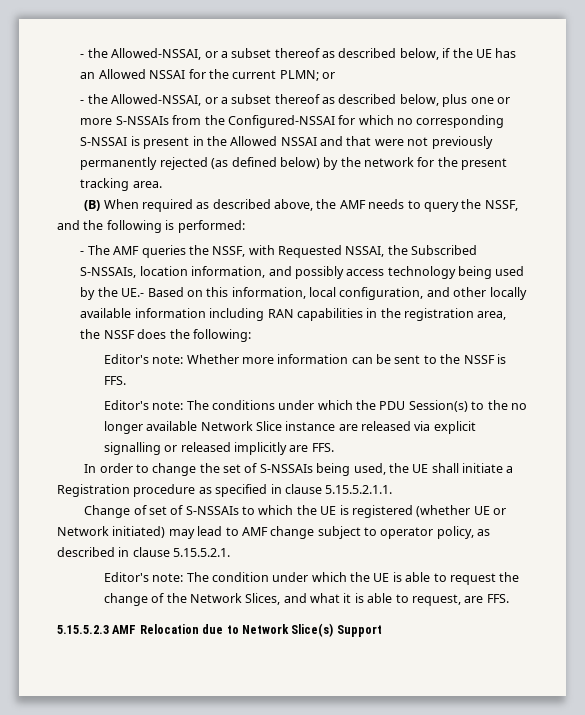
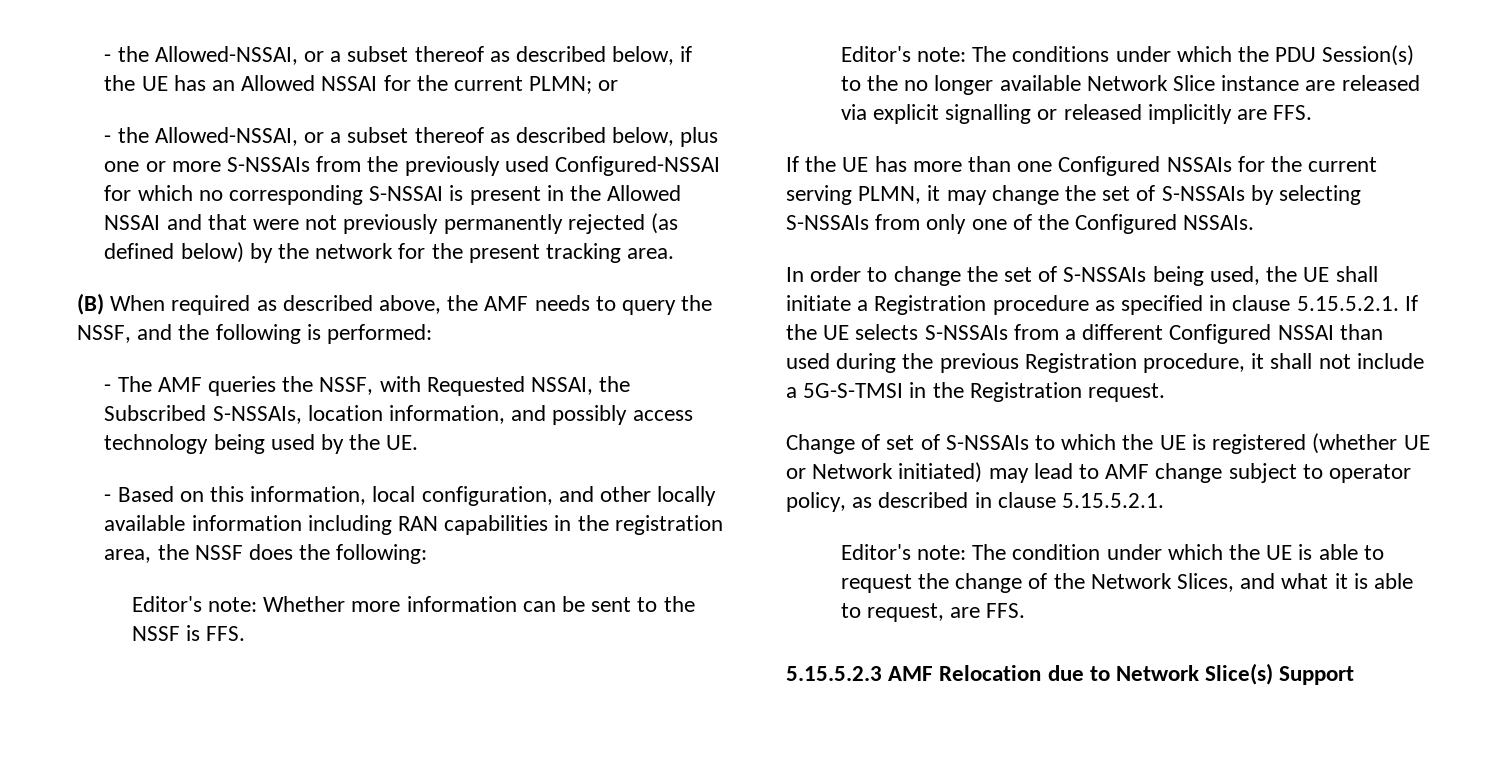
- - the Allowed-NSSAI, or a subset thereof as described below, plus one or more S-NSSAIs from the Configured-NSSAI for which no corresponding S-NSSAI is present in the Allowed NSSAI and that were not previously permanently rejected (as defined below) by the network for the present tracking area.
+ - the Allowed-NSSAI, or a subset thereof as described below, plus one or more S-NSSAIs from the previously used Configured-NSSAI for which no corresponding S-NSSAI is present in the Allowed NSSAI and that were not previously permanently rejected (as defined below) by the network for the present tracking area.
- - The AMF queries the NSSF, with Requested NSSAI, the Subscribed S-NSSAIs, location information, and possibly access technology being used by the UE.- Based on this information, local configuration, and other locally available information including RAN capabilities in the registration area, the NSSF does the following:
+ - The AMF queries the NSSF, with Requested NSSAI, the Subscribed S-NSSAIs, location information, and possibly access technology being used by the UE.
+ - Based on this information, local configuration, and other locally available information including RAN capabilities in the registration area, the NSSF does the following:
+ If the UE has more than one Configured NSSAIs for the current serving PLMN, it may change the set of S-NSSAIs by selecting S-NSSAIs from only one of the Configured NSSAIs.
- In order to change the set of S-NSSAIs being used, the UE shall initiate a Registration procedure as specified in clause 5.15.5.2.1.1.
+ In order to change the set of S-NSSAIs being used, the UE shall initiate a Registration procedure as specified in clause 5.15.5.2.1. If the UE selects S-NSSAIs from a different Configured NSSAI than used during the previous Registration procedure, it shall not include a 5G-S-TMSI in the Registration request.

